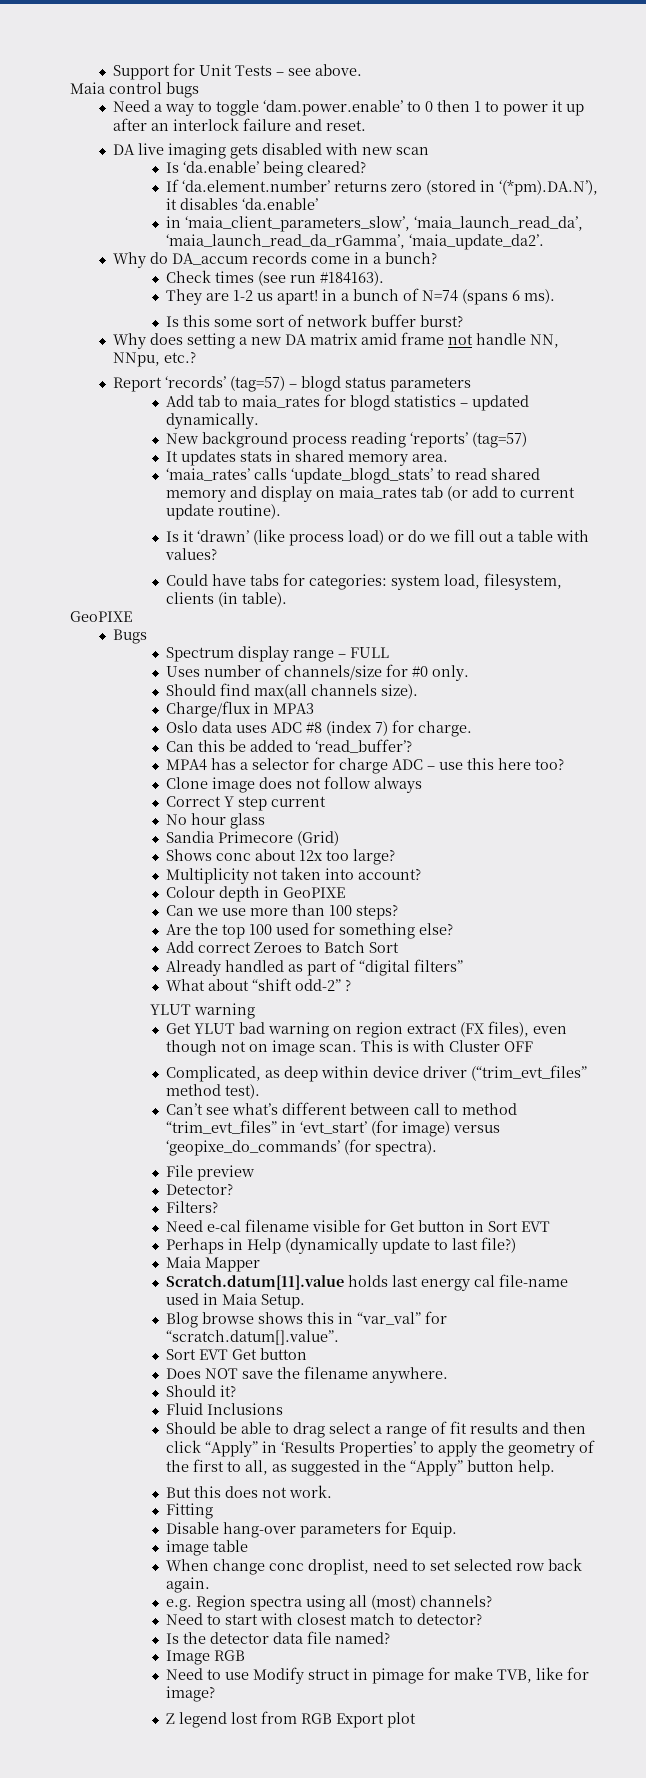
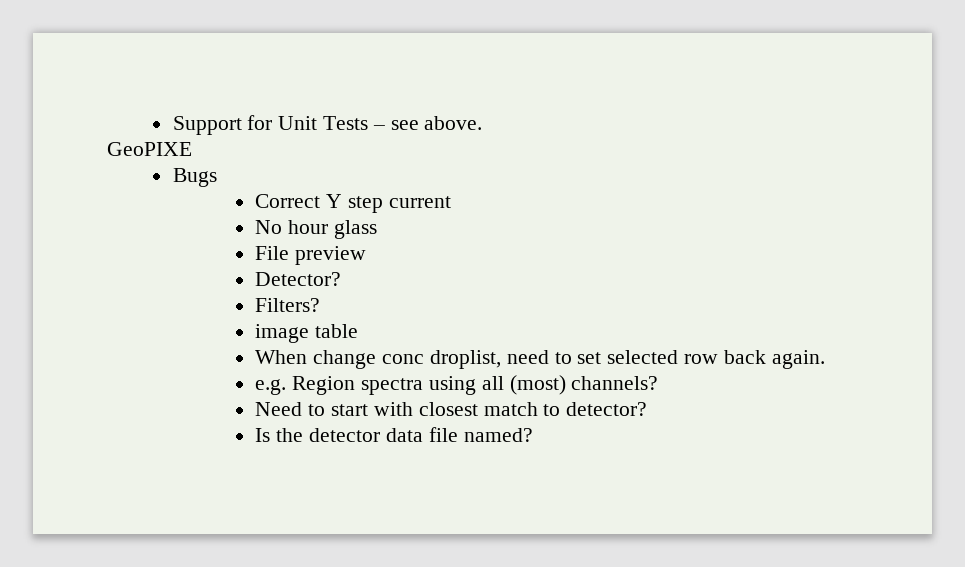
- Maia control bugs
- Need a way to toggle ‘dam.power.enable’ to 0 then 1 to power it up after an interlock failure and reset.
- DA live imaging gets disabled with new scan
- Is ‘da.enable’ being cleared?
- If ‘da.element.number’ returns zero (stored in ‘(*pm).DA.N’), it disables ‘da.enable’
- in ‘maia_client_parameters_slow’, ‘maia_launch_read_da’, ‘maia_launch_read_da_rGamma’, ‘maia_update_da2’.
- Why do DA_accum records come in a bunch?
- Check times (see run #184163).
- They are 1-2 us apart! in a bunch of N=74 (spans 6 ms).
- Is this some sort of network buffer burst?
- Why does setting a new DA matrix amid frame not handle NN, NNpu, etc.?
- Report ‘records’ (tag=57) – blogd status parameters
- Add tab to maia_rates for blogd statistics – updated dynamically.
- New background process reading ‘reports’ (tag=57)
- It updates stats in shared memory area.
- ‘maia_rates’ calls ‘update_blogd_stats’ to read shared memory and display on maia_rates tab (or add to current update routine).
- Is it ‘drawn’ (like process load) or do we fill out a table with values?
- Could have tabs for categories: system load, filesystem, clients (in table).
  GeoPIXE
  Bugs
- Spectrum display range – FULL
- Uses number of channels/size for #0 only.
- Should find max(all channels size).
- Charge/flux in MPA3
- Oslo data uses ADC #8 (index 7) for charge.
- Can this be added to ‘read_buffer’?
- MPA4 has a selector for charge ADC – use this here too?
- Clone image does not follow always
- Sandia Primecore (Grid)
- Shows conc about 12x too large?
- Multiplicity not taken into account?
- Colour depth in GeoPIXE
- Can we use more than 100 steps?
- Are the top 100 used for something else?
- Add correct Zeroes to Batch Sort
- Already handled as part of “digital filters”
- What about “shift odd-2” ?
- YLUT warning
- Get YLUT bad warning on region extract (FX files), even though not on image scan. This is with Cluster OFF
- Complicated, as deep within device driver (“trim_evt_files” method test).
- Can’t see what’s different between call to method “trim_evt_files” in ‘evt_start’ (for image) versus ‘geopixe_do_commands’ (for spectra).
  File preview
  Detector?
  Filters?
- Need e-cal filename visible for Get button in Sort EVT
- Perhaps in Help (dynamically update to last file?)
- Maia Mapper
- Scratch.datum[11].value holds last energy cal file-name used in Maia Setup.
- Blog browse shows this in “var_val” for “scratch.datum[].value”.
- Sort EVT Get button
- Does NOT save the filename anywhere.
- Should it?
- Fluid Inclusions
- Should be able to drag select a range of fit results and then click “Apply” in ‘Results Properties’ to apply the geometry of the first to all, as suggested in the “Apply” button help.
- But this does not work.
- Fitting
- Disable hang-over parameters for Equip.
- Image RGB
- Need to use Modify struct in pimage for make TVB, like for image?
- Z legend lost from RGB Export plot

